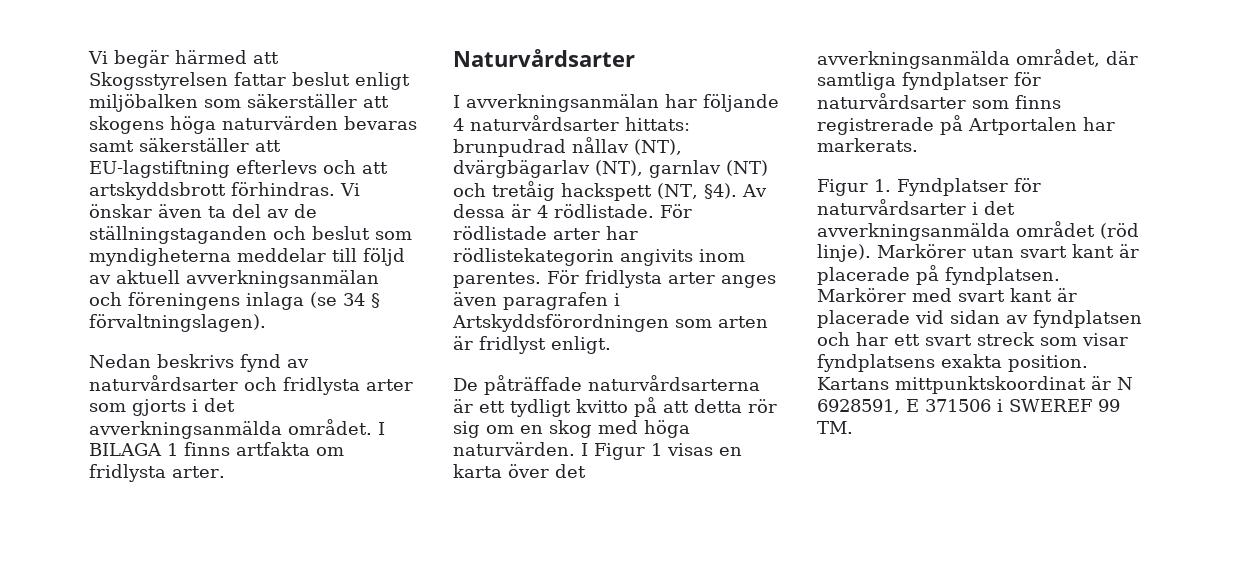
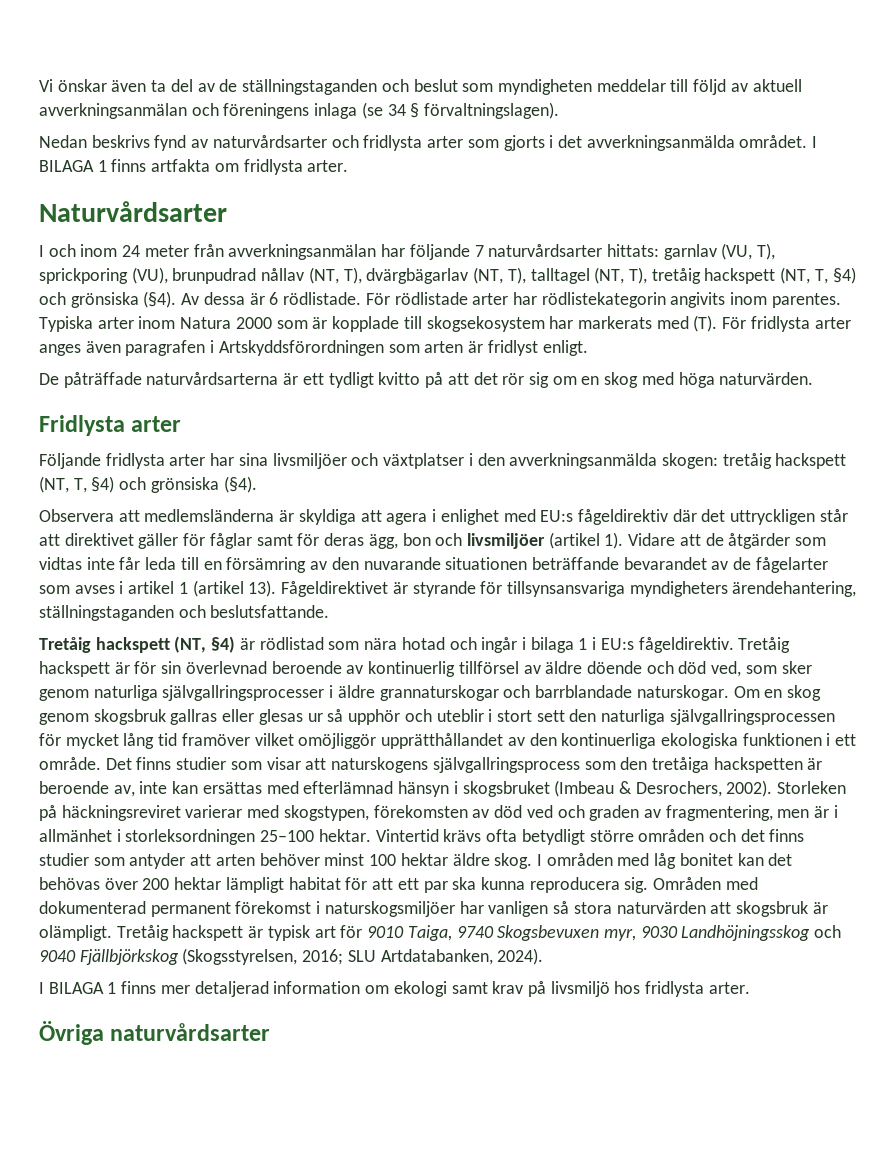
- Vi begär härmed att Skogsstyrelsen fattar beslut enligt miljöbalken som säkerställer att skogens höga naturvärden bevaras samt säkerställer att EU-lagstiftning efterlevs och att artskyddsbrott förhindras. Vi önskar även ta del av de ställningstaganden och beslut som myndigheterna meddelar till följd av aktuell avverkningsanmälan och föreningens inlaga (se 34 § förvaltningslagen).
+ Vi önskar även ta del av de ställningstaganden och beslut som myndigheten meddelar till följd av aktuell avverkningsanmälan och föreningens inlaga (se 34 § förvaltningslagen).
- I avverkningsanmälan har följande 4 naturvårdsarter hittats: brunpudrad nållav (NT), dvärgbägarlav (NT), garnlav (NT) och tretåig hackspett (NT, §4).
+ I och inom 24 meter från avverkningsanmälan har följande 7 naturvårdsarter hittats: garnlav (VU, T), sprickporing (VU), brunpudrad nållav (NT, T), dvärgbägarlav (NT, T), talltagel (NT, T), tretåig hackspett (NT, T, §4) och grönsiska (§4).
- Av dessa är 4 rödlistade.
+ Av dessa är 6 rödlistade.
- För fridlysta arter anges även paragrafen i Artskyddsförordningen som arten är fridlyst enligt.
+ Typiska arter inom Natura 2000 som är kopplade till skogsekosystem har markerats med (T). För fridlysta arter anges även paragrafen i Artskyddsförordningen som arten är fridlyst enligt.
- De påträffade naturvårdsarterna är ett tydligt kvitto på att detta rör sig om en skog med höga naturvärden. I Figur 1 visas en karta över det avverkningsanmälda området, där samtliga fyndplatser för naturvårdsarter som finns registrerade på Artportalen har markerats.
- Figur 1. Fyndplatser för naturvårdsarter i det avverkningsanmälda området (röd linje). Markörer utan svart kant är placerade på fyndplatsen. Markörer med svart kant är placerade vid sidan av fyndplatsen och har ett svart streck som visar fyndplatsens exakta position. Kartans mittpunktskoordinat är N 6928591, E 371506 i SWEREF 99 TM.
+ De påträffade naturvårdsarterna är ett tydligt kvitto på att det rör sig om en skog med höga naturvärden.
+ Fridlysta arter
+ Följande fridlysta arter har sina livsmiljöer och växtplatser i den avverkningsanmälda skogen: tretåig hackspett (NT, T, §4) och grönsiska (§4).
+ Observera att medlemsländerna är skyldiga att agera i enlighet med EU:s fågeldirektiv där det uttryckligen står att direktivet gäller för fåglar samt för deras ägg, bon och livsmiljöer (artikel 1). Vidare att de åtgärder som vidtas inte får leda till en försämring av den nuvarande situationen beträffande bevarandet av de fågelarter som avses i artikel 1 (artikel 13). Fågeldirektivet är styrande för tillsynsansvariga myndigheters ärendehantering, ställningstaganden och beslutsfattande.
+ Tretåig hackspett (NT, §4) är rödlistad som nära hotad och ingår i bilaga 1 i EU:s fågeldirektiv. Tretåig hackspett är för sin överlevnad beroende av kontinuerlig tillförsel av äldre döende och död ved, som sker genom naturliga självgallringsprocesser i äldre grannaturskogar och barrblandade naturskogar. Om en skog genom skogsbruk gallras eller glesas ur så upphör och uteblir i stort sett den naturliga självgallringsprocessen för mycket lång tid framöver vilket omöjliggör upprätthållandet av den kontinuerliga ekologiska funktionen i ett område. Det finns studier som visar att naturskogens självgallringsprocess som den tretåiga hackspetten är beroende av, inte kan ersättas med efterlämnad hänsyn i skogsbruket (Imbeau & Desrochers, 2002). Storleken på häckningsreviret varierar med skogstypen, förekomsten av död ved och graden av fragmentering, men är i allmänhet i storleksordningen 25–100 hektar. Vintertid krävs ofta betydligt större områden och det finns studier som antyder att arten behöver minst 100 hektar äldre skog. I områden med låg bonitet kan det behövas över 200 hektar lämpligt habitat för att ett par ska kunna reproducera sig. Områden med dokumenterad permanent förekomst i naturskogsmiljöer har vanligen så stora naturvärden att skogsbruk är olämpligt. Tretåig hackspett är typisk art för 9010 Taiga, 9740 Skogsbevuxen myr, 9030 Landhöjningsskog och 9040 Fjällbjörkskog (Skogsstyrelsen, 2016; SLU Artdatabanken, 2024).
+ I BILAGA 1 finns mer detaljerad information om ekologi samt krav på livsmiljö hos fridlysta arter.
+ Övriga naturvårdsarter

